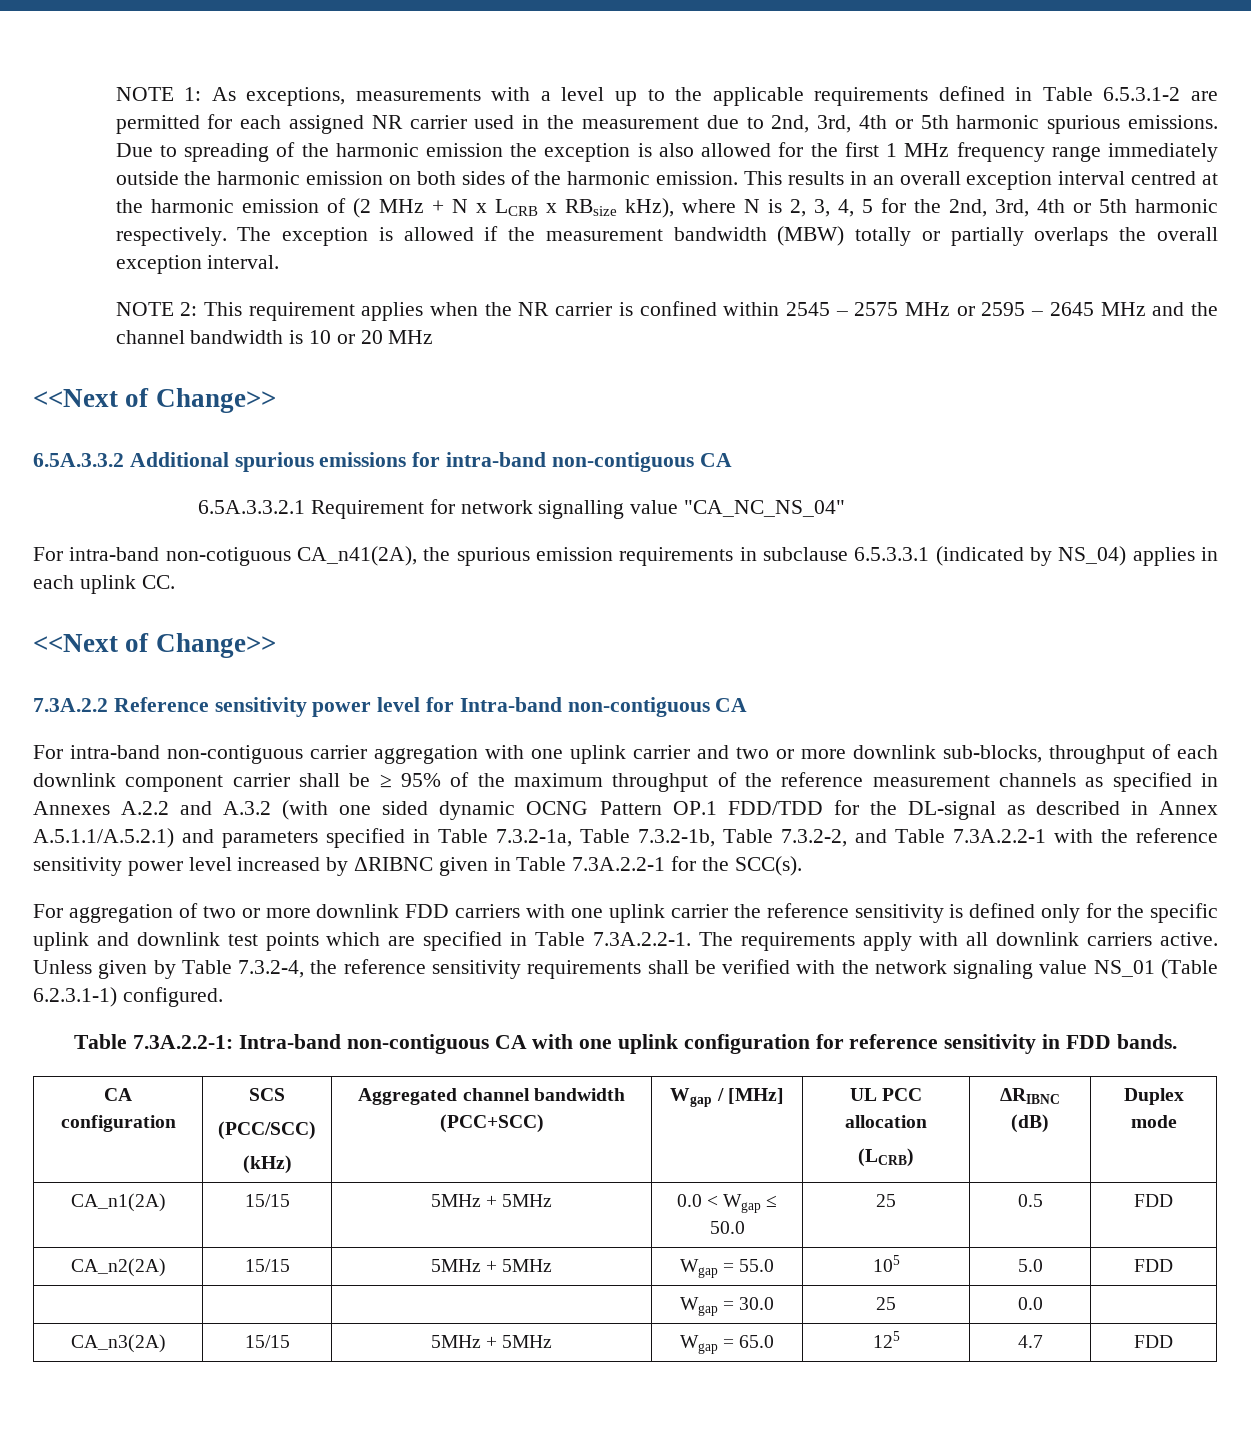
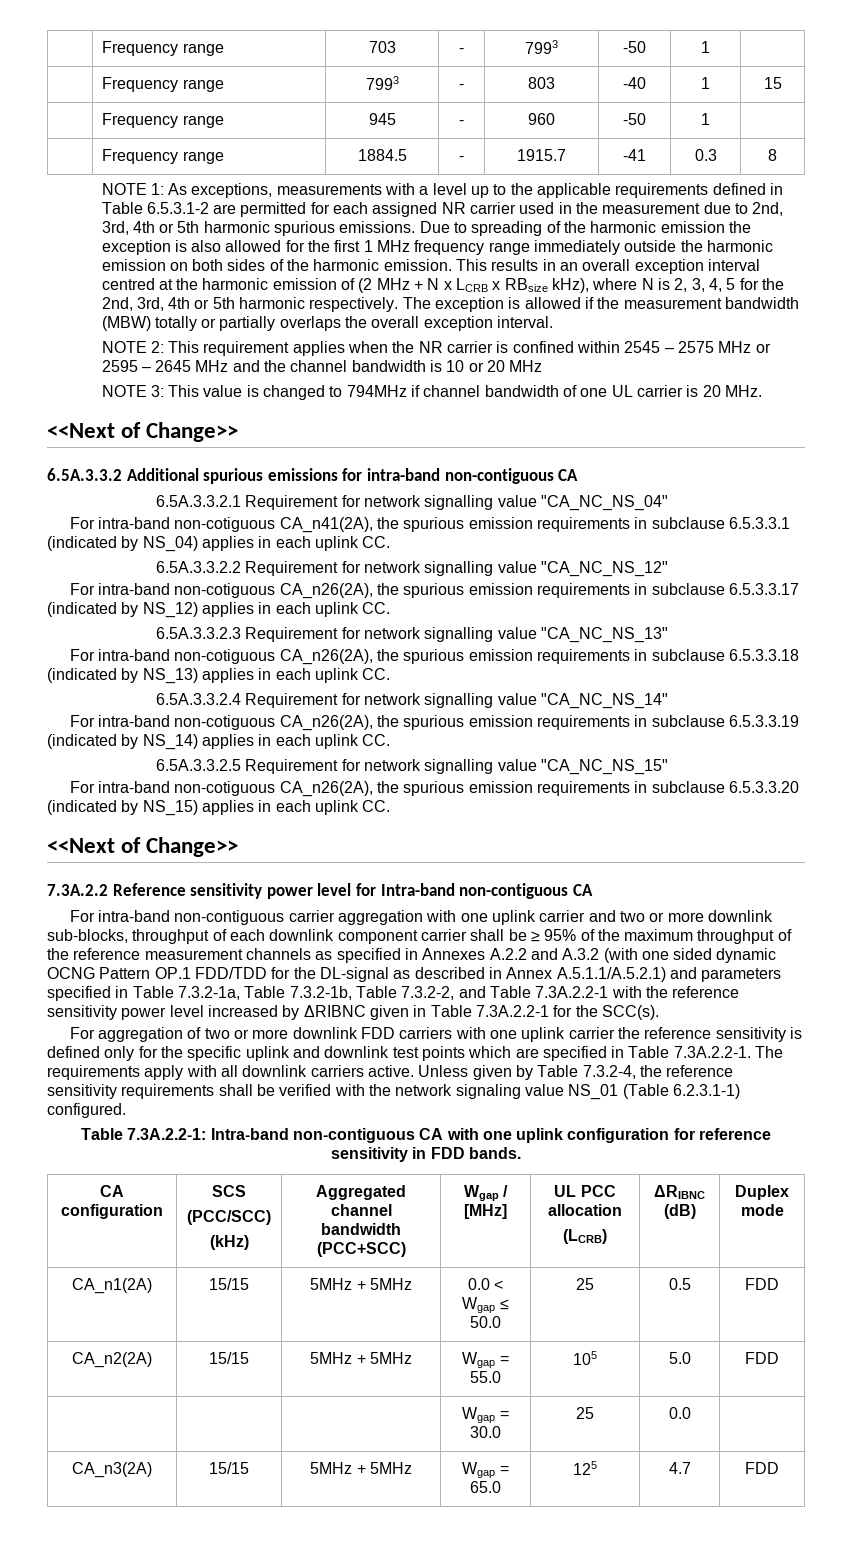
+ | Frequency range | 703 | - | 7993 | -50 | 1 |
+ | Frequency range | 7993 | - | 803 | -40 | 1 | 15
+ | Frequency range | 945 | - | 960 | -50 | 1 |
+ | Frequency range | 1884.5 | - | 1915.7 | -41 | 0.3 | 8
+ NOTE 3: This value is changed to 794MHz if channel bandwidth of one UL carrier is 20 MHz.
+ 6.5A.3.3.2.2 Requirement for network signalling value "CA_NC_NS_12"
+ For intra-band non-cotiguous CA_n26(2A), the spurious emission requirements in subclause 6.5.3.3.17 (indicated by NS_12) applies in each uplink CC.
+ 6.5A.3.3.2.3 Requirement for network signalling value "CA_NC_NS_13"
+ For intra-band non-cotiguous CA_n26(2A), the spurious emission requirements in subclause 6.5.3.3.18 (indicated by NS_13) applies in each uplink CC.
+ 6.5A.3.3.2.4 Requirement for network signalling value "CA_NC_NS_14"
+ For intra-band non-cotiguous CA_n26(2A), the spurious emission requirements in subclause 6.5.3.3.19 (indicated by NS_14) applies in each uplink CC.
+ 6.5A.3.3.2.5 Requirement for network signalling value "CA_NC_NS_15"
+ For intra-band non-cotiguous CA_n26(2A), the spurious emission requirements in subclause 6.5.3.3.20 (indicated by NS_15) applies in each uplink CC.

